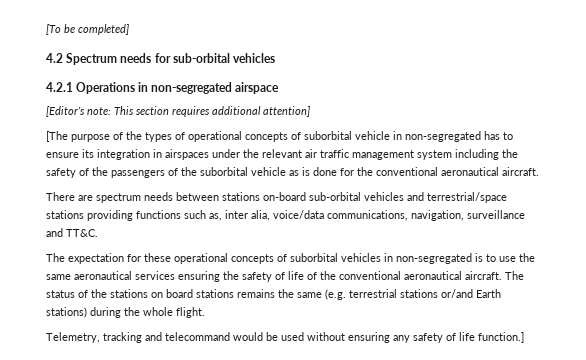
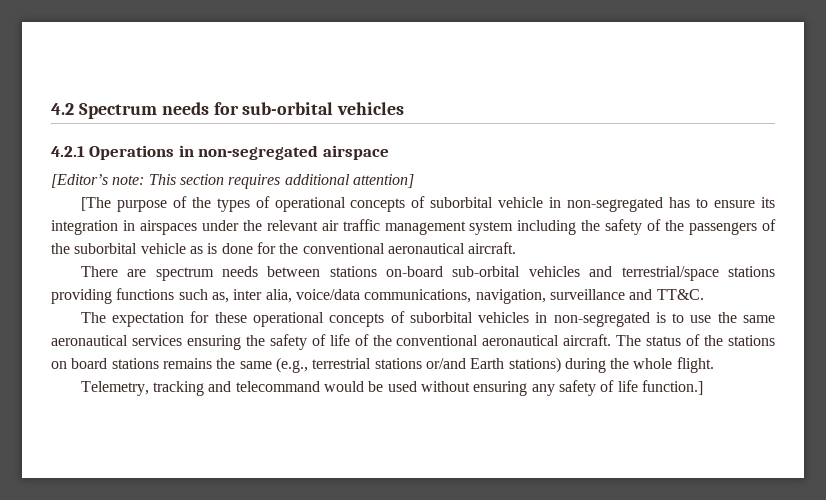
- [To be completed]
- The status of the stations on board stations remains the same (e.g. terrestrial stations or/and Earth stations) during the whole flight.
+ The status of the stations on board stations remains the same (e.g., terrestrial stations or/and Earth stations) during the whole flight.

